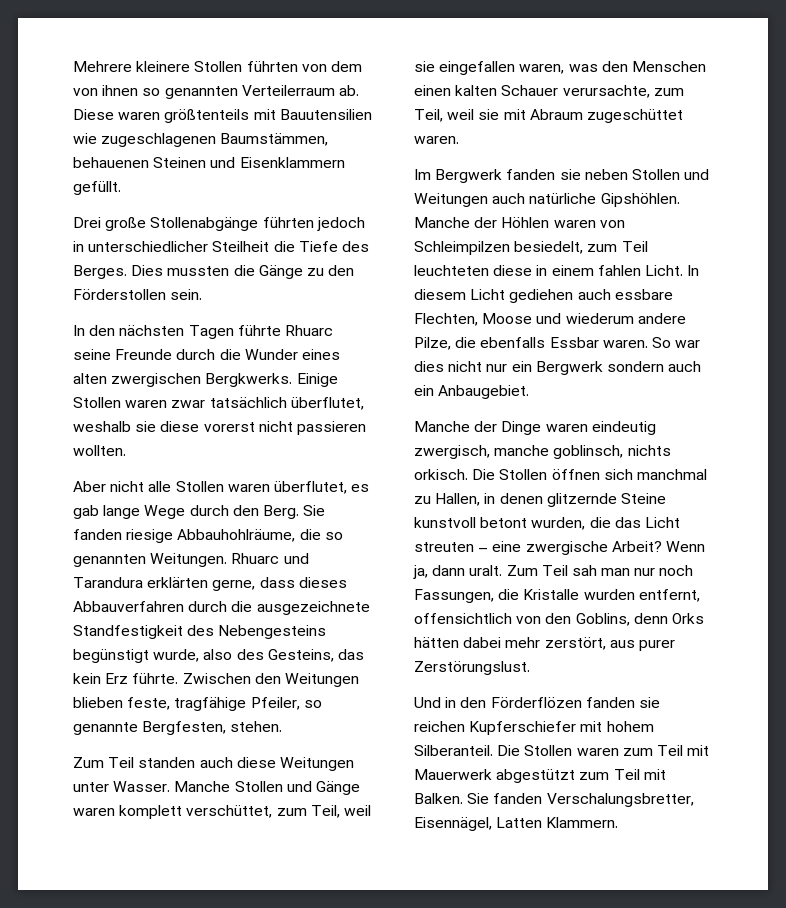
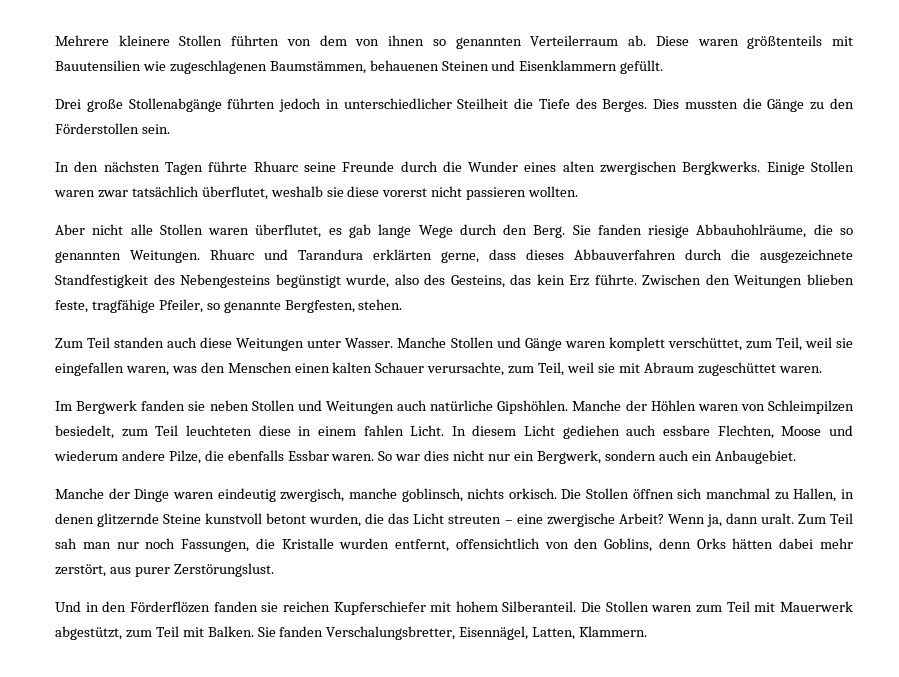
- So war dies nicht nur ein Bergwerk sondern auch ein Anbaugebiet.
+ So war dies nicht nur ein Bergwerk, sondern auch ein Anbaugebiet.
- Die Stollen waren zum Teil mit Mauerwerk abgestützt zum Teil mit Balken.
+ Die Stollen waren zum Teil mit Mauerwerk abgestützt, zum Teil mit Balken.
- Sie fanden Verschalungsbretter, Eisennägel, Latten Klammern.
+ Sie fanden Verschalungsbretter, Eisennägel, Latten, Klammern.

